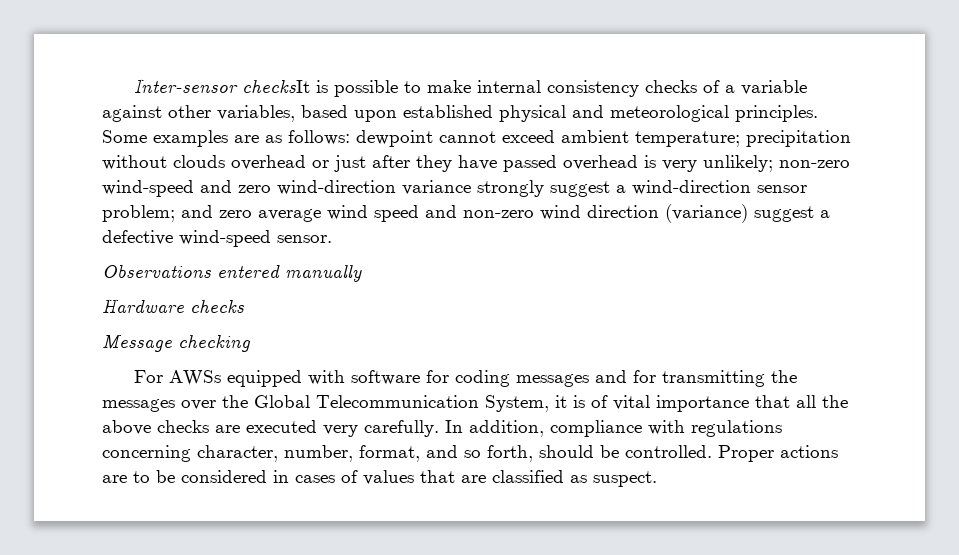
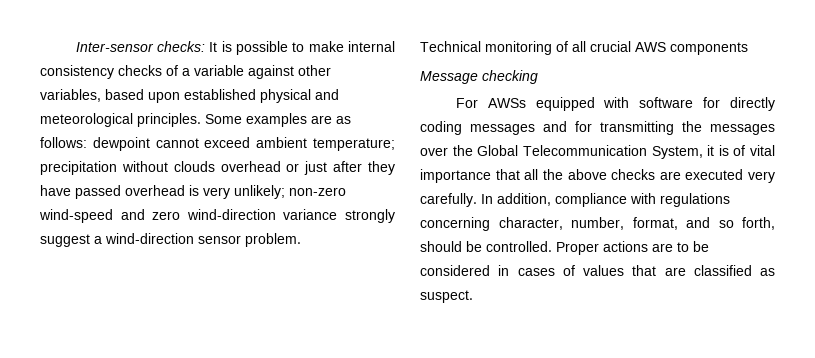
- Inter-sensor checksIt is possible to make internal consistency checks of a variable against other variables, based upon established physical and meteorological principles.
+ Inter-sensor checks: It is possible to make internal consistency checks of a variable against other variables, based upon established physical and meteorological principles.
- Some examples are as follows: dewpoint cannot exceed ambient temperature; precipitation without clouds overhead or just after they have passed overhead is very unlikely; non-zero wind-speed and zero wind-direction variance strongly suggest a wind-direction sensor problem; and zero average wind speed and non-zero wind direction (variance) suggest a defective wind-speed sensor.
- Observations entered manually
- Hardware checks
+ Some examples are as follows: dewpoint cannot exceed ambient temperature; precipitation without clouds overhead or just after they have passed overhead is very unlikely; non-zero wind-speed and zero wind-direction variance strongly suggest a wind-direction sensor problem.
+ Technical monitoring of all crucial AWS components
- For AWSs equipped with software for coding messages and for transmitting the messages over the Global Telecommunication System, it is of vital importance that all the above checks are executed very carefully.
+ For AWSs equipped with software for directly coding messages and for transmitting the messages over the Global Telecommunication System, it is of vital importance that all the above checks are executed very carefully.

